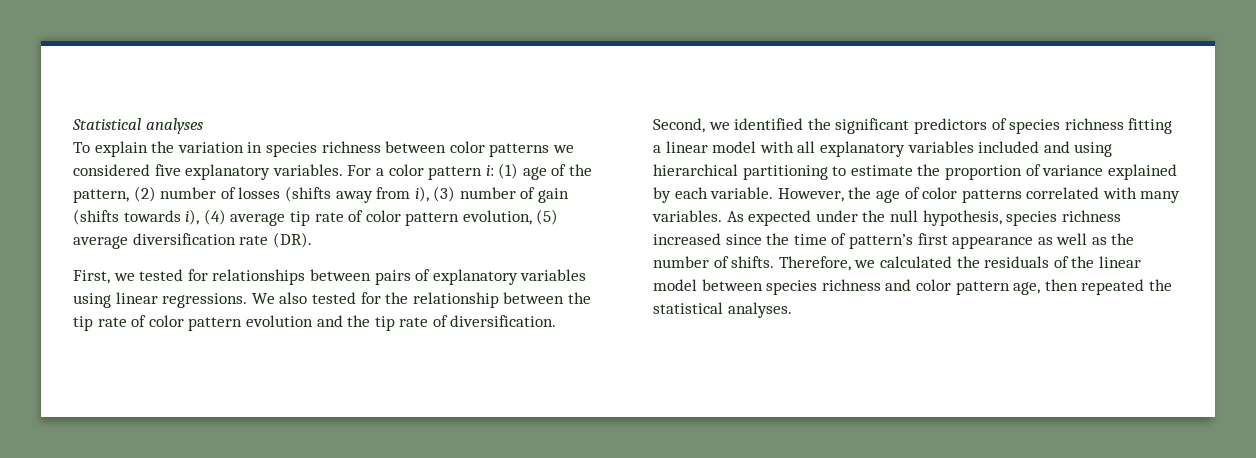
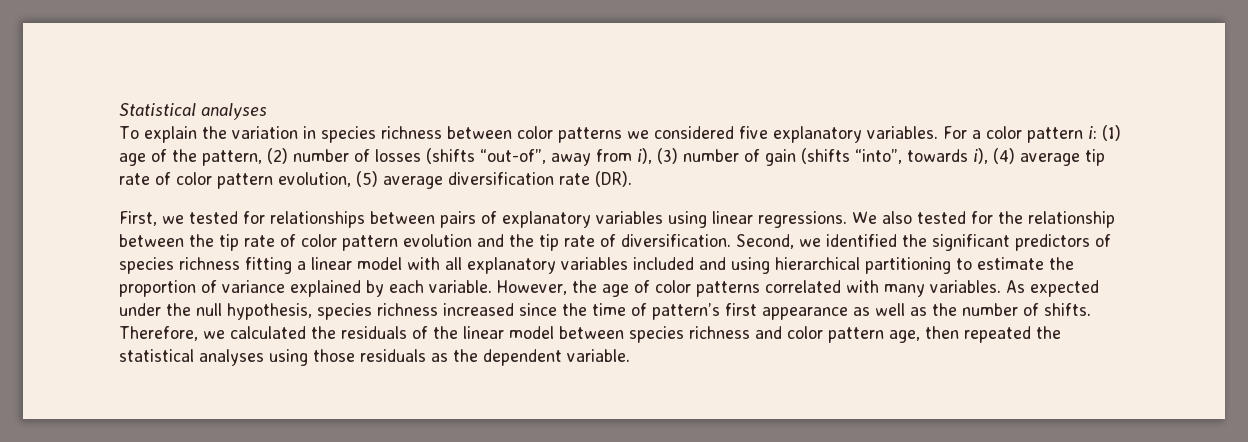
- For a color pattern i: (1) age of the pattern, (2) number of losses (shifts away from i), (3) number of gain (shifts towards i), (4) average tip rate of color pattern evolution, (5) average diversification rate (DR).
+ For a color pattern i: (1) age of the pattern, (2) number of losses (shifts “out-of”, away from i), (3) number of gain (shifts “into”, towards i), (4) average tip rate of color pattern evolution, (5) average diversification rate (DR).
- Therefore, we calculated the residuals of the linear model between species richness and color pattern age, then repeated the statistical analyses.
+ Therefore, we calculated the residuals of the linear model between species richness and color pattern age, then repeated the statistical analyses using those residuals as the dependent variable.

